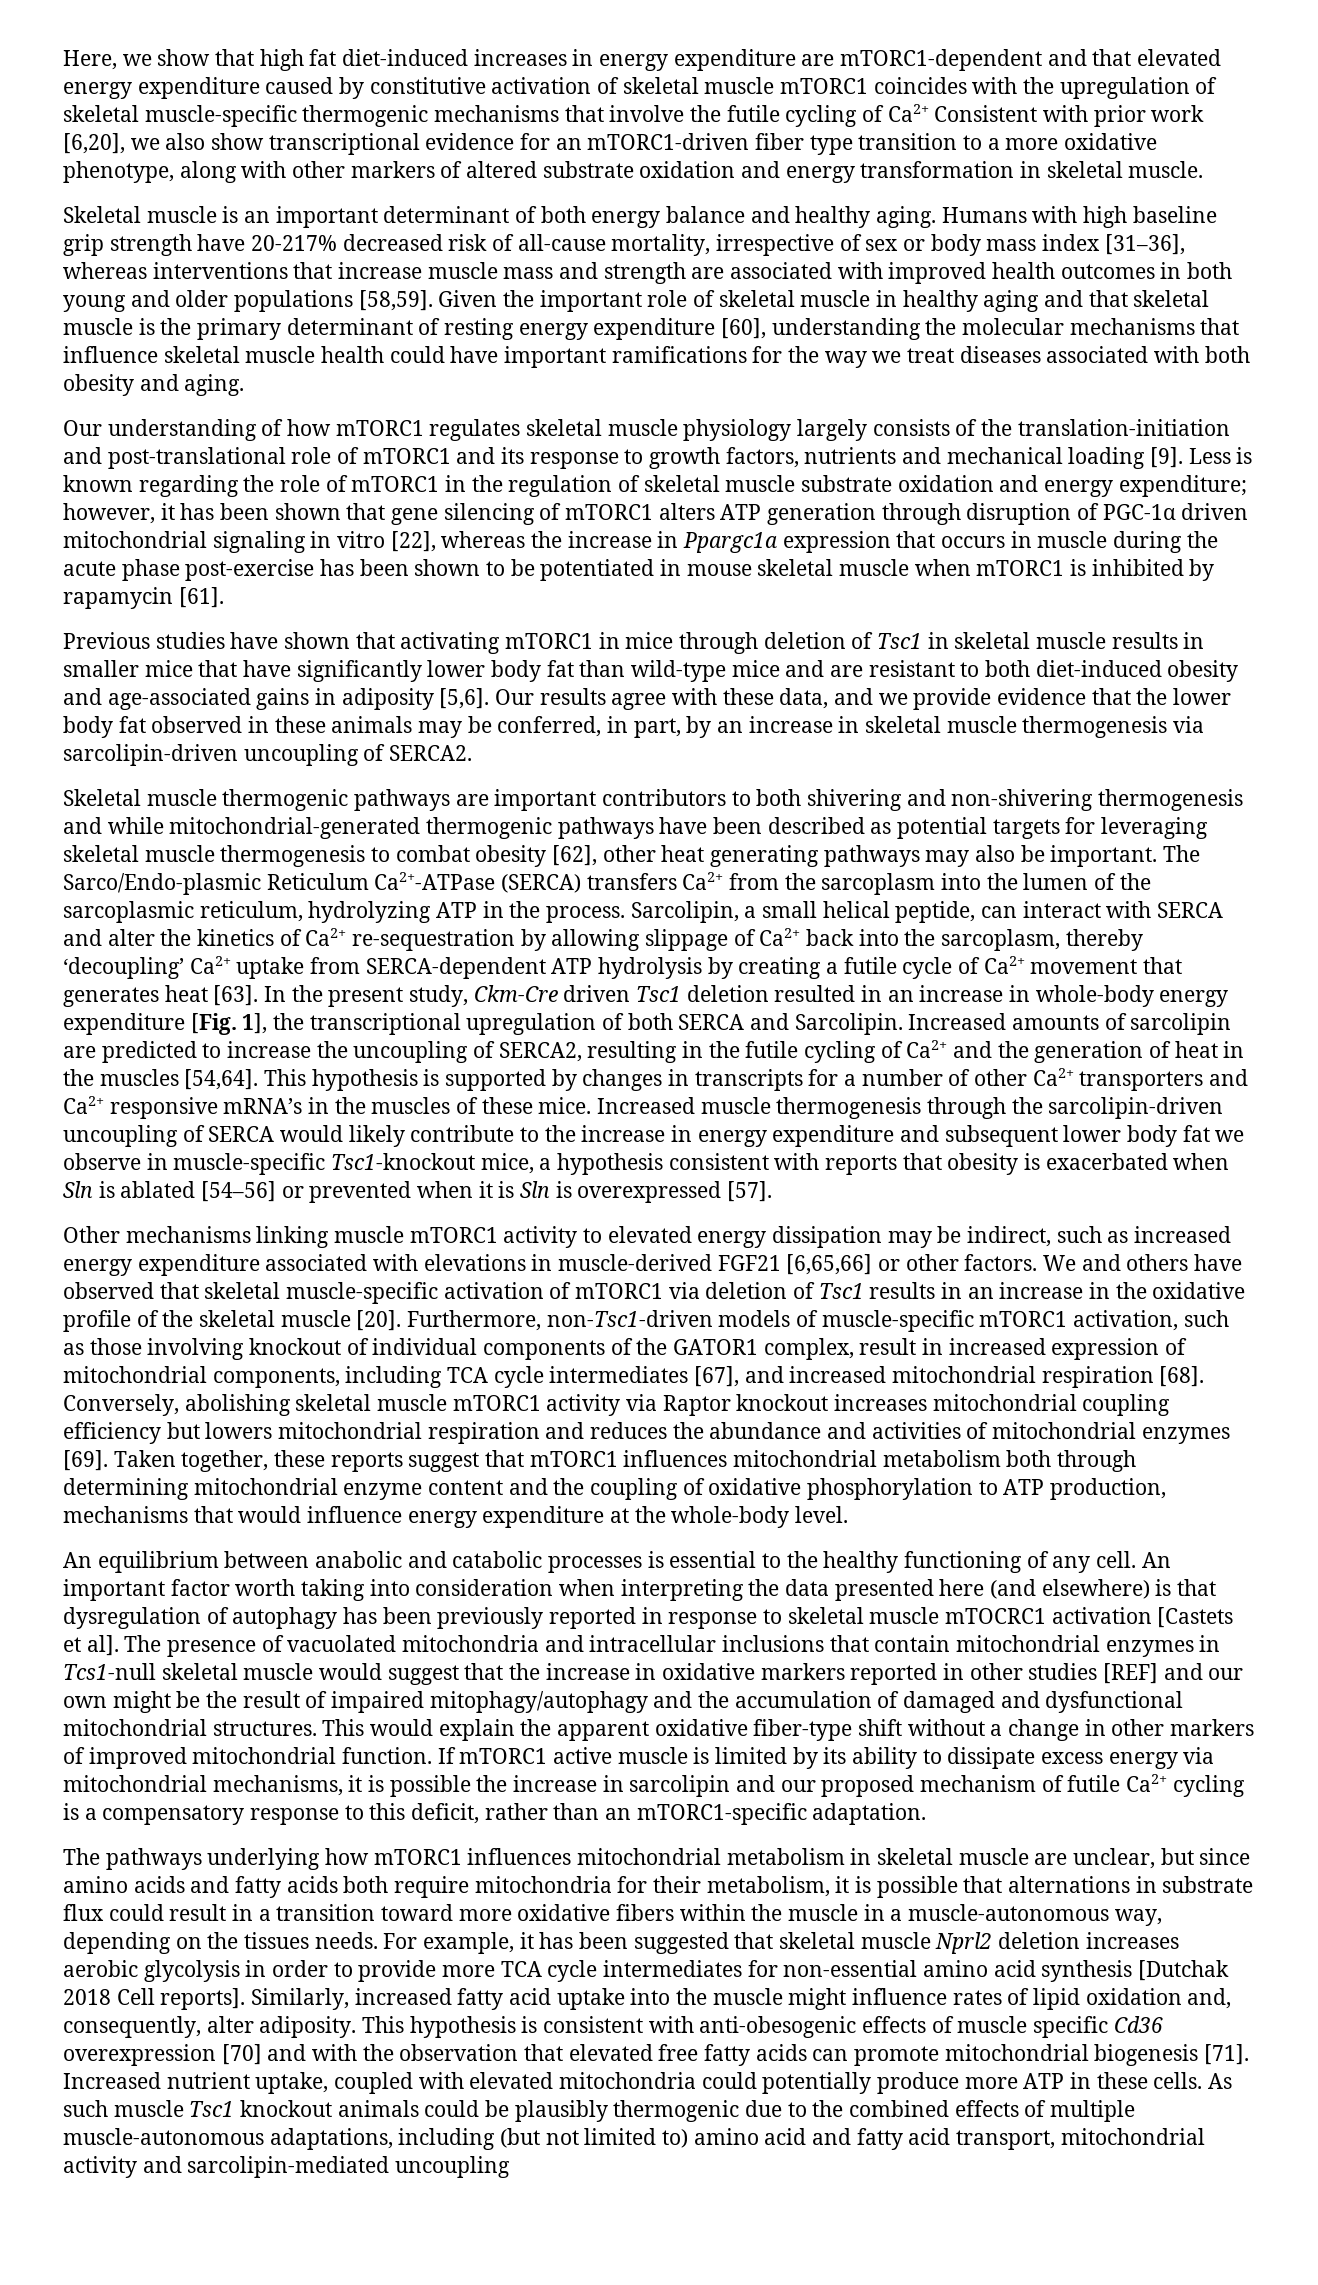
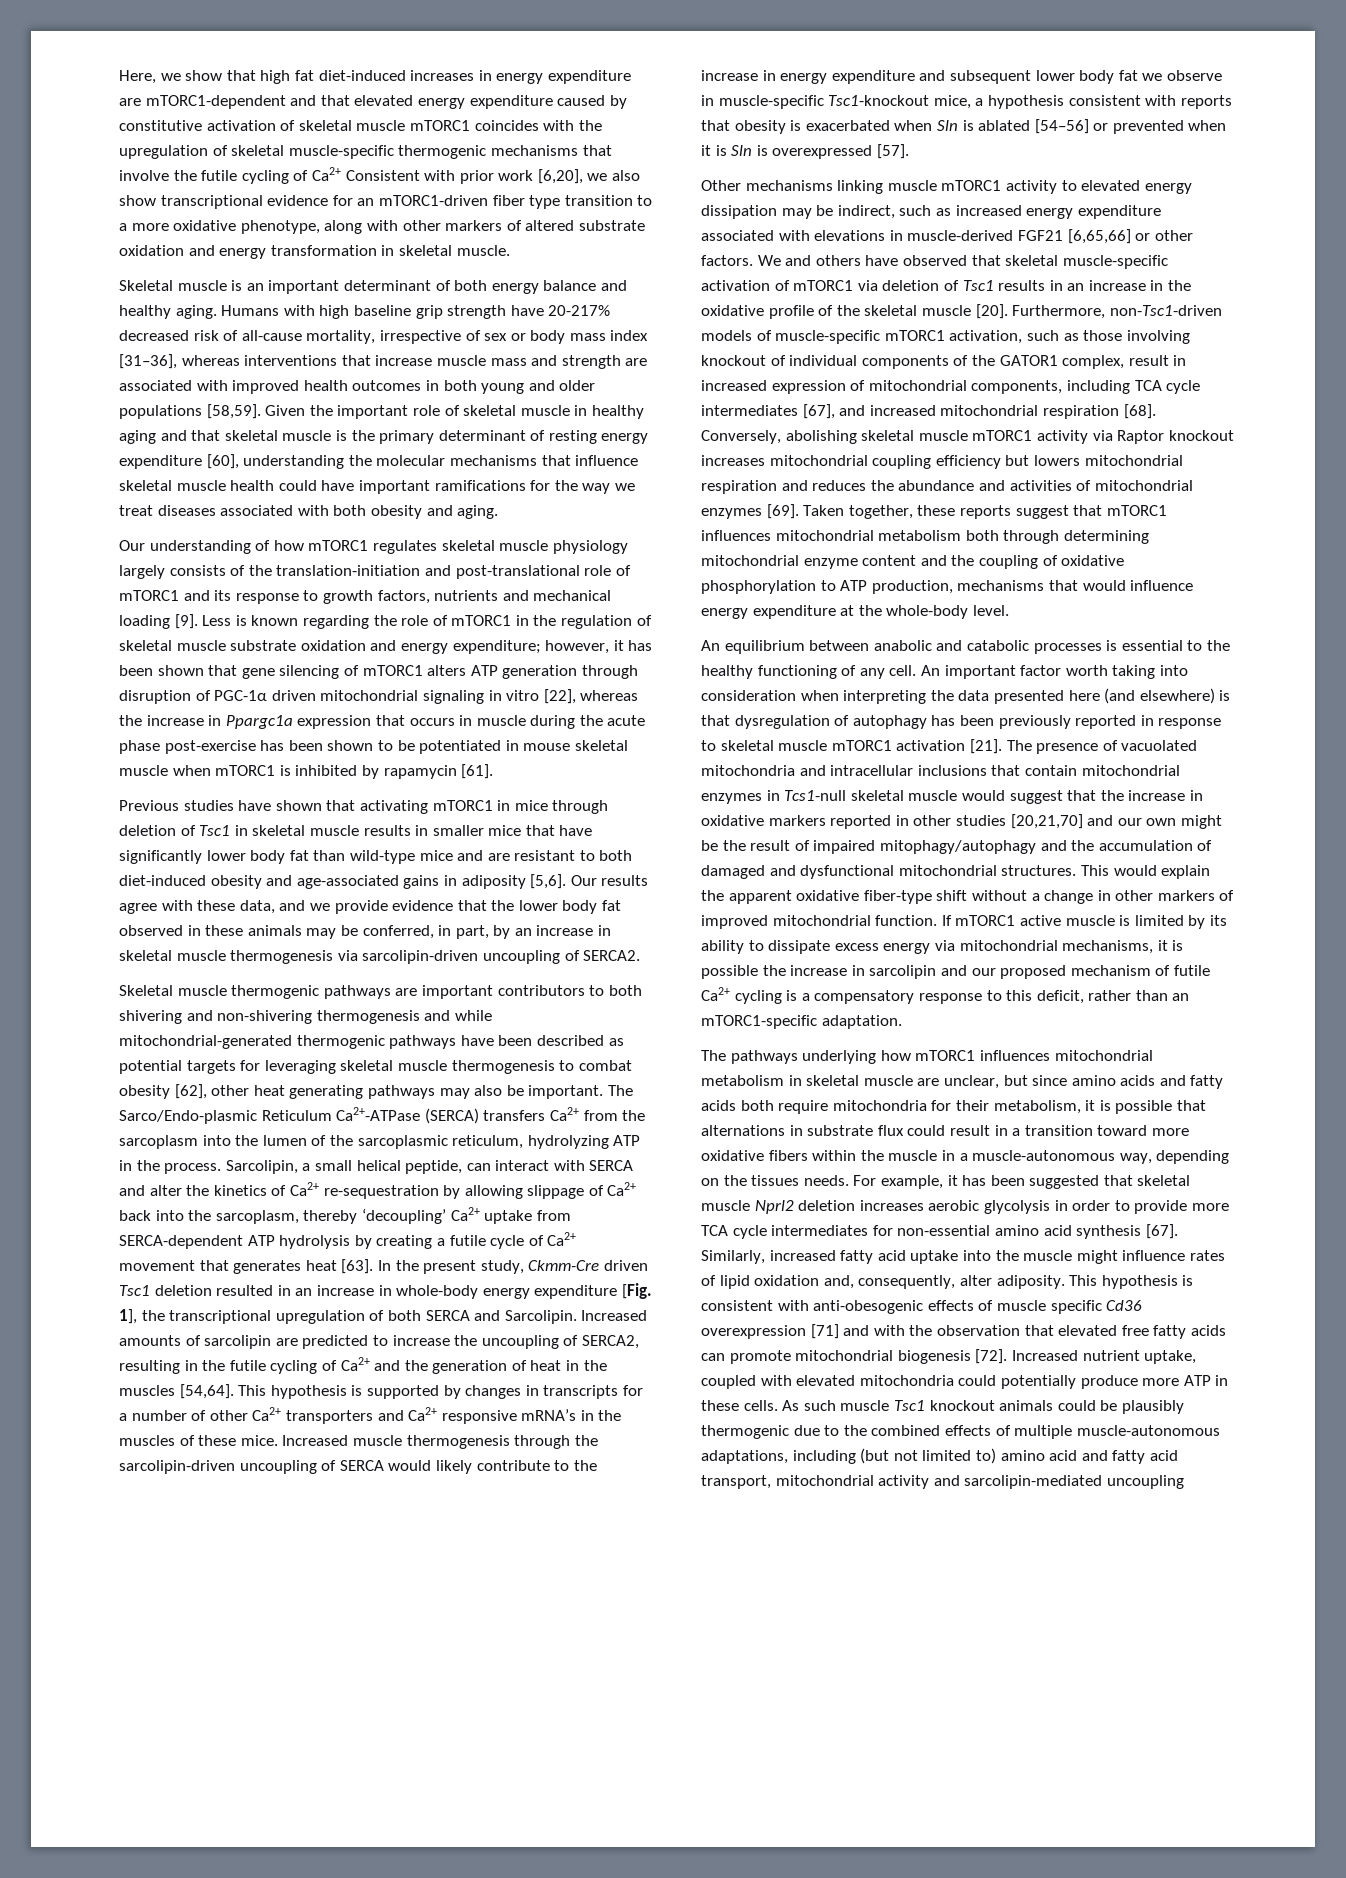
- In the present study, Ckm-Cre driven Tsc1 deletion resulted in an increase in whole-body energy expenditure [Fig. 1], the transcriptional upregulation of both SERCA and Sarcolipin.
+ In the present study, Ckmm-Cre driven Tsc1 deletion resulted in an increase in whole-body energy expenditure [Fig. 1], the transcriptional upregulation of both SERCA and Sarcolipin.
- An important factor worth taking into consideration when interpreting the data presented here (and elsewhere) is that dysregulation of autophagy has been previously reported in response to skeletal muscle mTOCRC1 activation [Castets et al].
+ An important factor worth taking into consideration when interpreting the data presented here (and elsewhere) is that dysregulation of autophagy has been previously reported in response to skeletal muscle mTORC1 activation [21].
- The presence of vacuolated mitochondria and intracellular inclusions that contain mitochondrial enzymes in Tcs1-null skeletal muscle would suggest that the increase in oxidative markers reported in other studies [REF] and our own might be the result of impaired mitophagy/autophagy and the accumulation of damaged and dysfunctional mitochondrial structures.
+ The presence of vacuolated mitochondria and intracellular inclusions that contain mitochondrial enzymes in Tcs1-null skeletal muscle would suggest that the increase in oxidative markers reported in other studies [20,21,70] and our own might be the result of impaired mitophagy/autophagy and the accumulation of damaged and dysfunctional mitochondrial structures.
- For example, it has been suggested that skeletal muscle Nprl2 deletion increases aerobic glycolysis in order to provide more TCA cycle intermediates for non-essential amino acid synthesis [Dutchak 2018 Cell reports].
+ For example, it has been suggested that skeletal muscle Nprl2 deletion increases aerobic glycolysis in order to provide more TCA cycle intermediates for non-essential amino acid synthesis [67].
- This hypothesis is consistent with anti-obesogenic effects of muscle specific Cd36 overexpression [70] and with the observation that elevated free fatty acids can promote mitochondrial biogenesis [71].
+ This hypothesis is consistent with anti-obesogenic effects of muscle specific Cd36 overexpression [71] and with the observation that elevated free fatty acids can promote mitochondrial biogenesis [72].

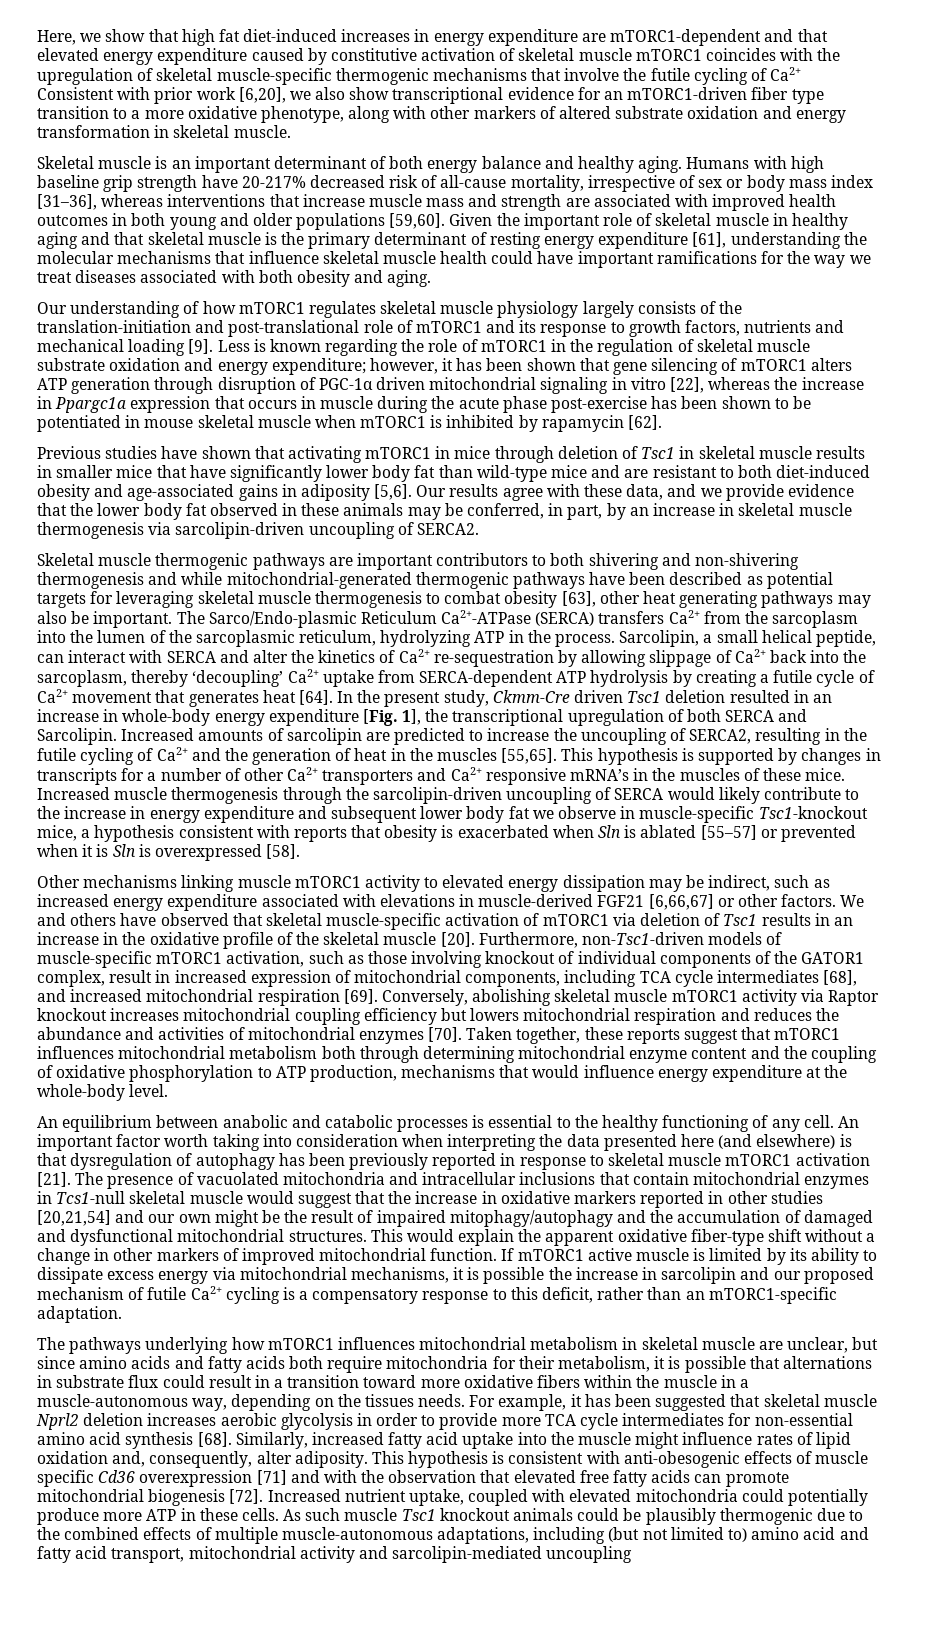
- Humans with high baseline grip strength have 20-217% decreased risk of all-cause mortality, irrespective of sex or body mass index [31–36], whereas interventions that increase muscle mass and strength are associated with improved health outcomes in both young and older populations [58,59].
+ Humans with high baseline grip strength have 20-217% decreased risk of all-cause mortality, irrespective of sex or body mass index [31–36], whereas interventions that increase muscle mass and strength are associated with improved health outcomes in both young and older populations [59,60].
- Given the important role of skeletal muscle in healthy aging and that skeletal muscle is the primary determinant of resting energy expenditure [60], understanding the molecular mechanisms that influence skeletal muscle health could have important ramifications for the way we treat diseases associated with both obesity and aging.
+ Given the important role of skeletal muscle in healthy aging and that skeletal muscle is the primary determinant of resting energy expenditure [61], understanding the molecular mechanisms that influence skeletal muscle health could have important ramifications for the way we treat diseases associated with both obesity and aging.
- however, it has been shown that gene silencing of mTORC1 alters ATP generation through disruption of PGC-1α driven mitochondrial signaling in vitro [22], whereas the increase in Ppargc1a expression that occurs in muscle during the acute phase post-exercise has been shown to be potentiated in mouse skeletal muscle when mTORC1 is inhibited by rapamycin [61].
+ however, it has been shown that gene silencing of mTORC1 alters ATP generation through disruption of PGC-1α driven mitochondrial signaling in vitro [22], whereas the increase in Ppargc1a expression that occurs in muscle during the acute phase post-exercise has been shown to be potentiated in mouse skeletal muscle when mTORC1 is inhibited by rapamycin [62].
- Skeletal muscle thermogenic pathways are important contributors to both shivering and non-shivering thermogenesis and while mitochondrial-generated thermogenic pathways have been described as potential targets for leveraging skeletal muscle thermogenesis to combat obesity [62], other heat generating pathways may also be important.
+ Skeletal muscle thermogenic pathways are important contributors to both shivering and non-shivering thermogenesis and while mitochondrial-generated thermogenic pathways have been described as potential targets for leveraging skeletal muscle thermogenesis to combat obesity [63], other heat generating pathways may also be important.
- Sarcolipin, a small helical peptide, can interact with SERCA and alter the kinetics of Ca2+ re-sequestration by allowing slippage of Ca2+ back into the sarcoplasm, thereby ‘decoupling’ Ca2+ uptake from SERCA-dependent ATP hydrolysis by creating a futile cycle of Ca2+ movement that generates heat [63].
+ Sarcolipin, a small helical peptide, can interact with SERCA and alter the kinetics of Ca2+ re-sequestration by allowing slippage of Ca2+ back into the sarcoplasm, thereby ‘decoupling’ Ca2+ uptake from SERCA-dependent ATP hydrolysis by creating a futile cycle of Ca2+ movement that generates heat [64].
- Increased amounts of sarcolipin are predicted to increase the uncoupling of SERCA2, resulting in the futile cycling of Ca2+ and the generation of heat in the muscles [54,64].
+ Increased amounts of sarcolipin are predicted to increase the uncoupling of SERCA2, resulting in the futile cycling of Ca2+ and the generation of heat in the muscles [55,65].
- Increased muscle thermogenesis through the sarcolipin-driven uncoupling of SERCA would likely contribute to the increase in energy expenditure and subsequent lower body fat we observe in muscle-specific Tsc1-knockout mice, a hypothesis consistent with reports that obesity is exacerbated when Sln is ablated [54–56] or prevented when it is Sln is overexpressed [57].
+ Increased muscle thermogenesis through the sarcolipin-driven uncoupling of SERCA would likely contribute to the increase in energy expenditure and subsequent lower body fat we observe in muscle-specific Tsc1-knockout mice, a hypothesis consistent with reports that obesity is exacerbated when Sln is ablated [55–57] or prevented when it is Sln is overexpressed [58].
- Other mechanisms linking muscle mTORC1 activity to elevated energy dissipation may be indirect, such as increased energy expenditure associated with elevations in muscle-derived FGF21 [6,65,66] or other factors.
+ Other mechanisms linking muscle mTORC1 activity to elevated energy dissipation may be indirect, such as increased energy expenditure associated with elevations in muscle-derived FGF21 [6,66,67] or other factors.
- Furthermore, non-Tsc1-driven models of muscle-specific mTORC1 activation, such as those involving knockout of individual components of the GATOR1 complex, result in increased expression of mitochondrial components, including TCA cycle intermediates [67], and increased mitochondrial respiration [68].
+ Furthermore, non-Tsc1-driven models of muscle-specific mTORC1 activation, such as those involving knockout of individual components of the GATOR1 complex, result in increased expression of mitochondrial components, including TCA cycle intermediates [68], and increased mitochondrial respiration [69].
- Conversely, abolishing skeletal muscle mTORC1 activity via Raptor knockout increases mitochondrial coupling efficiency but lowers mitochondrial respiration and reduces the abundance and activities of mitochondrial enzymes [69].
+ Conversely, abolishing skeletal muscle mTORC1 activity via Raptor knockout increases mitochondrial coupling efficiency but lowers mitochondrial respiration and reduces the abundance and activities of mitochondrial enzymes [70].
- The presence of vacuolated mitochondria and intracellular inclusions that contain mitochondrial enzymes in Tcs1-null skeletal muscle would suggest that the increase in oxidative markers reported in other studies [20,21,70] and our own might be the result of impaired mitophagy/autophagy and the accumulation of damaged and dysfunctional mitochondrial structures.
+ The presence of vacuolated mitochondria and intracellular inclusions that contain mitochondrial enzymes in Tcs1-null skeletal muscle would suggest that the increase in oxidative markers reported in other studies [20,21,54] and our own might be the result of impaired mitophagy/autophagy and the accumulation of damaged and dysfunctional mitochondrial structures.
- For example, it has been suggested that skeletal muscle Nprl2 deletion increases aerobic glycolysis in order to provide more TCA cycle intermediates for non-essential amino acid synthesis [67].
+ For example, it has been suggested that skeletal muscle Nprl2 deletion increases aerobic glycolysis in order to provide more TCA cycle intermediates for non-essential amino acid synthesis [68].

